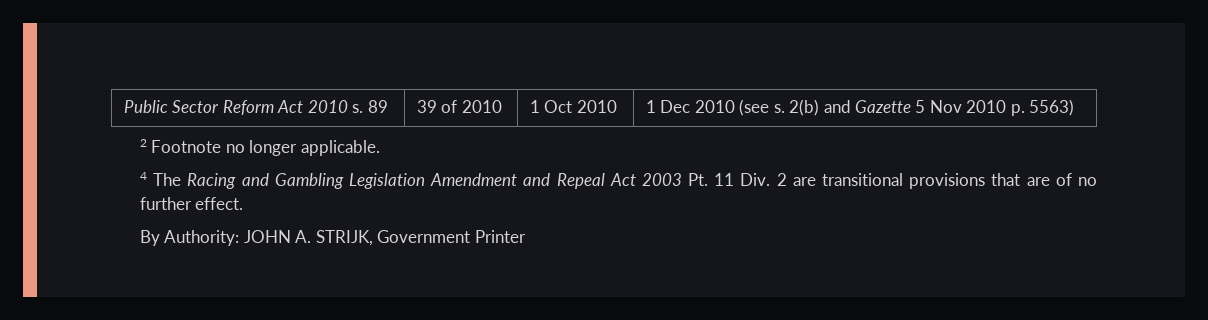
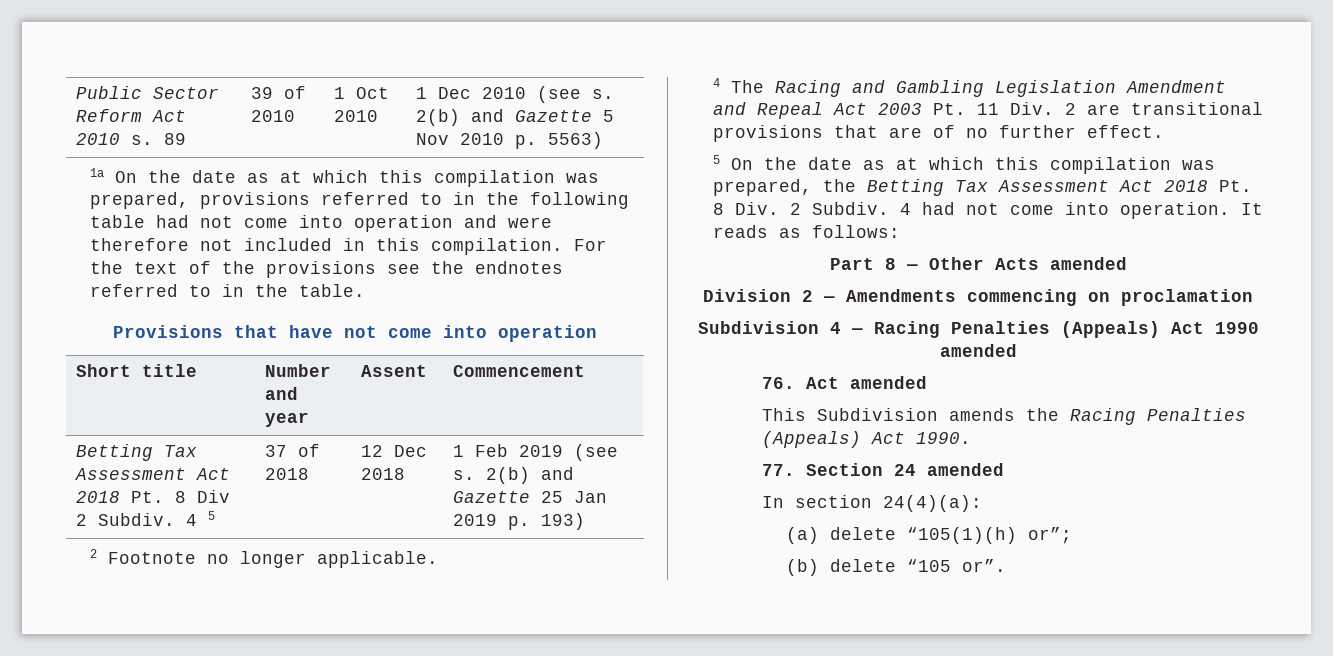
+ 1a On the date as at which this compilation was prepared, provisions referred to in the following table had not come into operation and were therefore not included in this compilation. For the text of the provisions see the endnotes referred to in the table.
+ Provisions that have not come into operation
+ Short title | Number and year | Assent | Commencement
+ Betting Tax Assessment Act 2018 Pt. 8 Div 2 Subdiv. 4 5 | 37 of 2018 | 12 Dec 2018 | 1 Feb 2019 (see s. 2(b) and Gazette 25 Jan 2019 p. 193)
- By Authority: JOHN A. STRIJK, Government Printer
+ 5 On the date as at which this compilation was prepared, the Betting Tax Assessment Act 2018 Pt. 8 Div. 2 Subdiv. 4 had not come into operation. It reads as follows:
+ Part 8 — Other Acts amended
+ Division 2 — Amendments commencing on proclamation
+ Subdivision 4 — Racing Penalties (Appeals) Act 1990 amended
+ 76. Act amended
+ This Subdivision amends the Racing Penalties (Appeals) Act 1990.
+ 77. Section 24 amended
+ In section 24(4)(a):
+ (a) delete “105(1)(h) or”;
+ (b) delete “105 or”.

